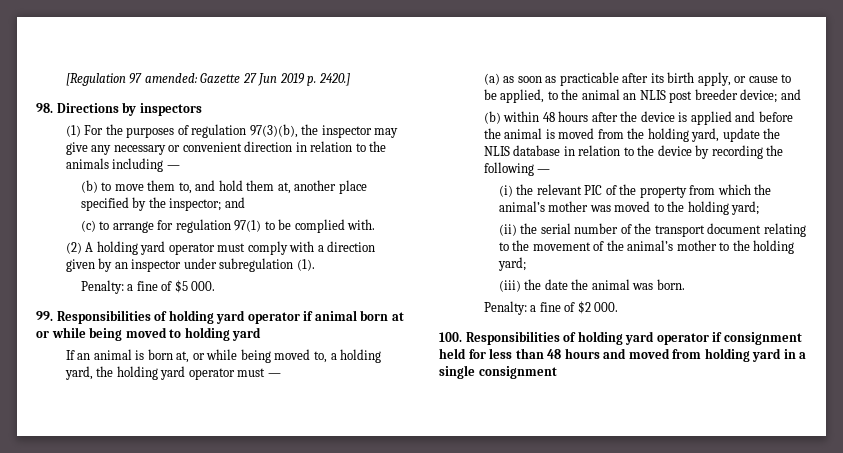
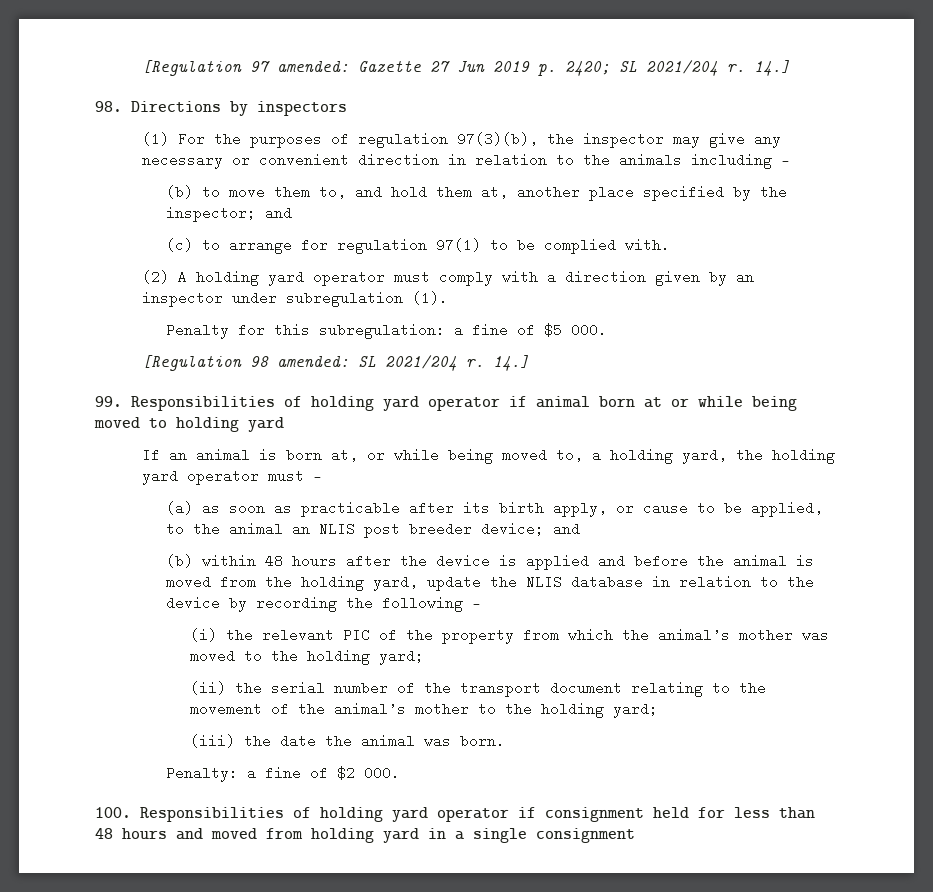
- [Regulation 97 amended: Gazette 27 Jun 2019 p. 2420.]
+ [Regulation 97 amended: Gazette 27 Jun 2019 p. 2420; SL 2021/204 r. 14.]
- Penalty: a fine of $5 000.
+ Penalty for this subregulation: a fine of $5 000.
+ [Regulation 98 amended: SL 2021/204 r. 14.]

